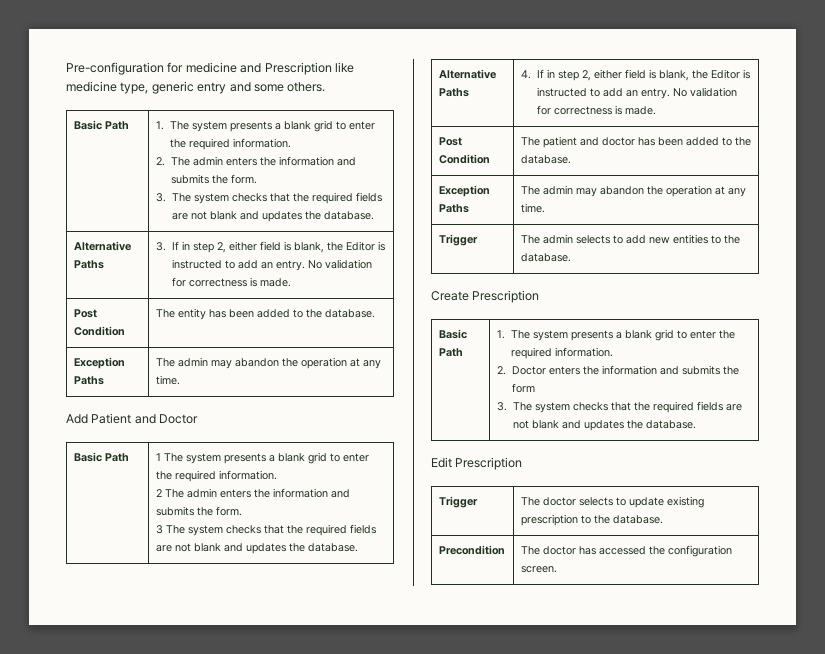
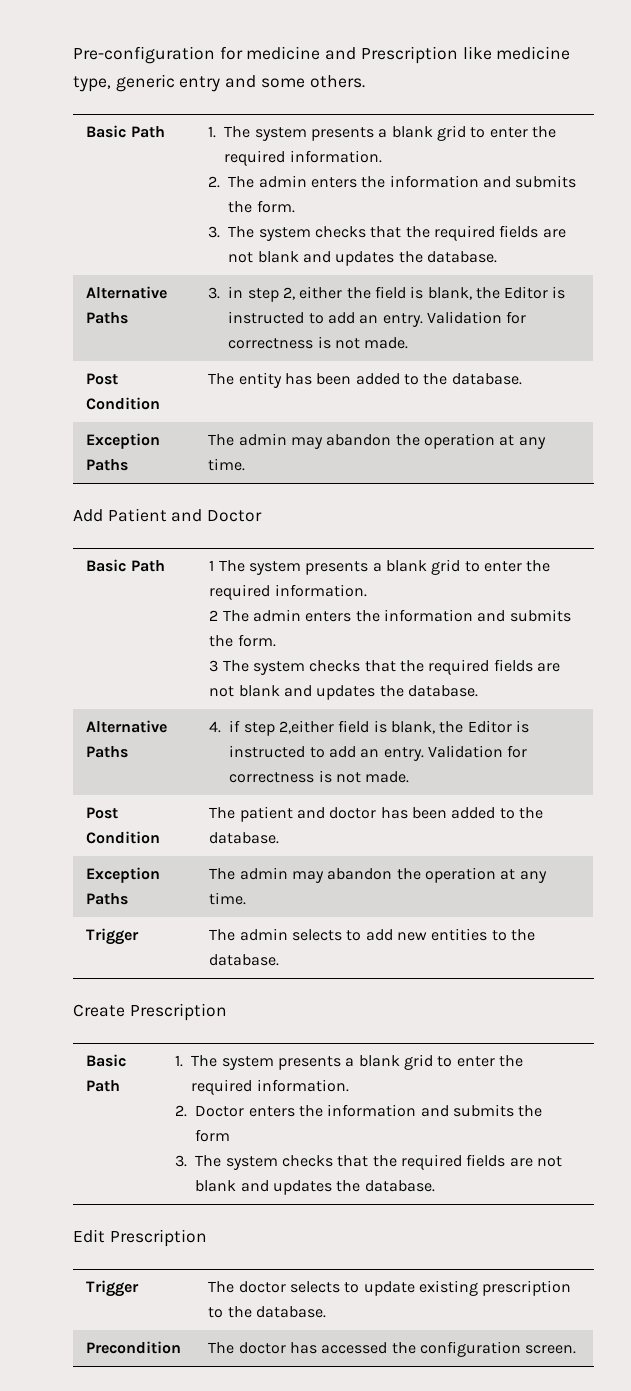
- Alternative Paths | 3. If in step 2, either field is blank, the Editor is instructed to add an entry. No validation for correctness is made.
+ Alternative Paths | 3. in step 2, either the field is blank, the Editor is instructed to add an entry. Validation for correctness is not made.
- Alternative Paths | 4. If in step 2, either field is blank, the Editor is instructed to add an entry. No validation for correctness is made.
+ Alternative Paths | 4. if step 2,either field is blank, the Editor is instructed to add an entry. Validation for correctness is not made.

